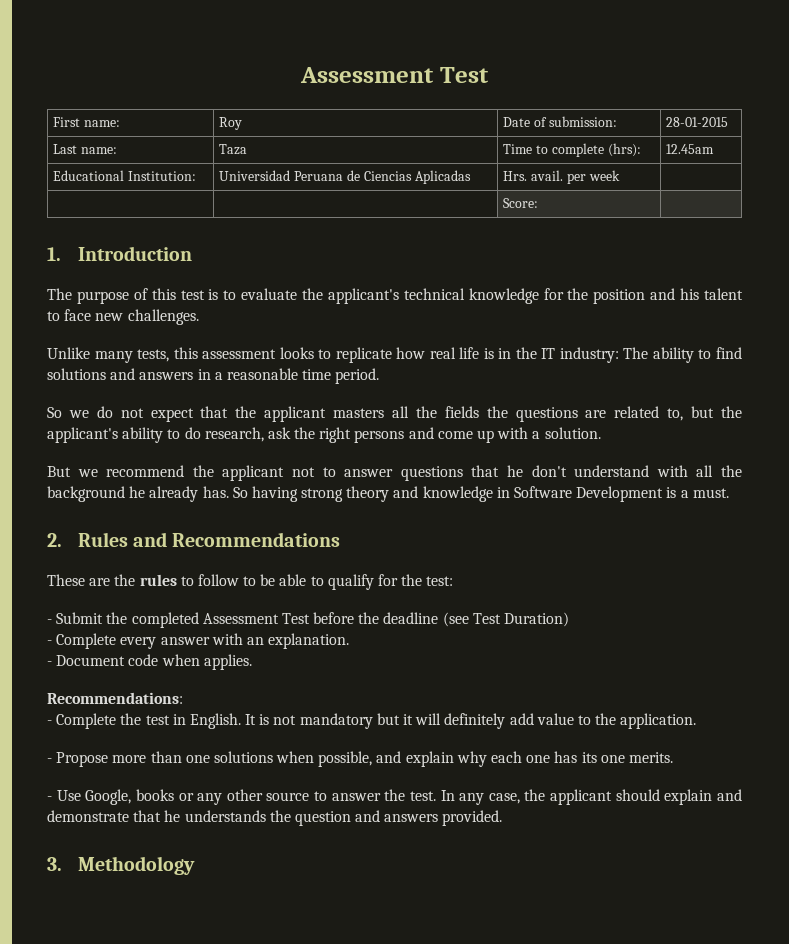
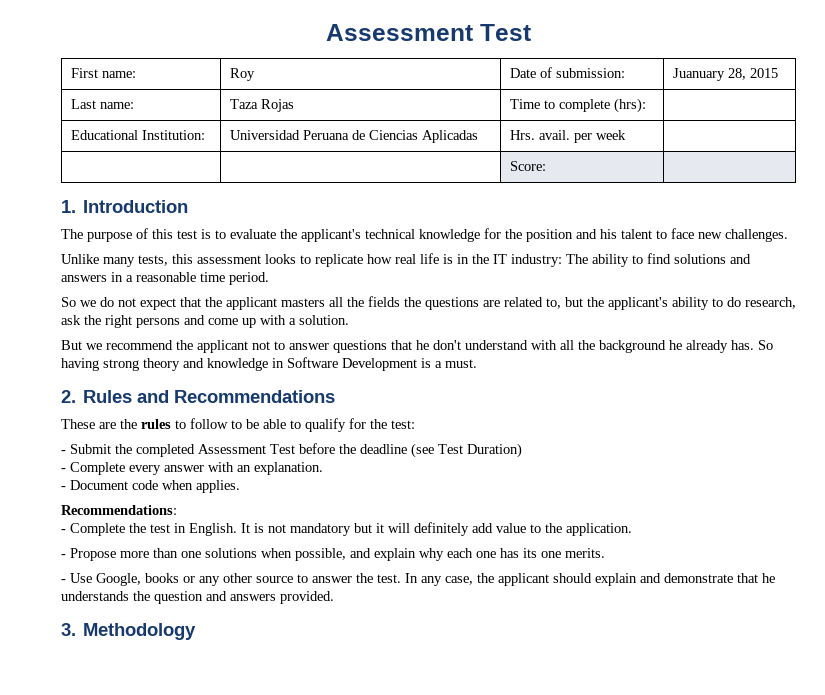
- First name: | Roy | Date of submission: | 28-01-2015
+ First name: | Roy | Date of submission: | Juanuary 28, 2015
- Last name: | Taza | Time to complete (hrs): | 12.45am
+ Last name: | Taza Rojas | Time to complete (hrs): |

